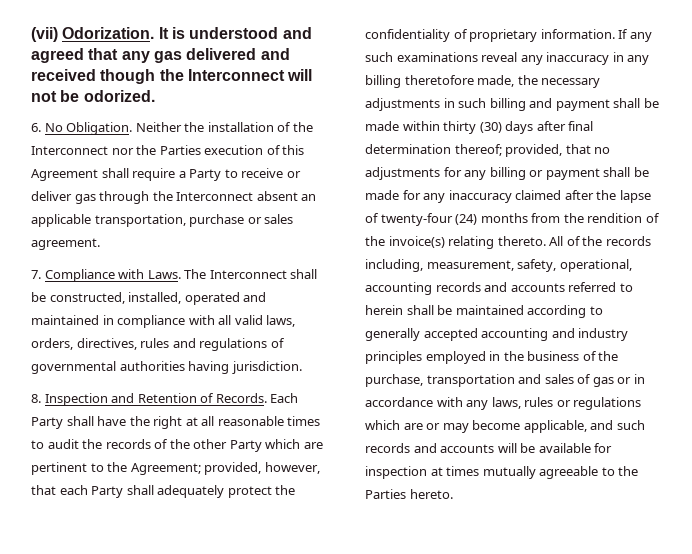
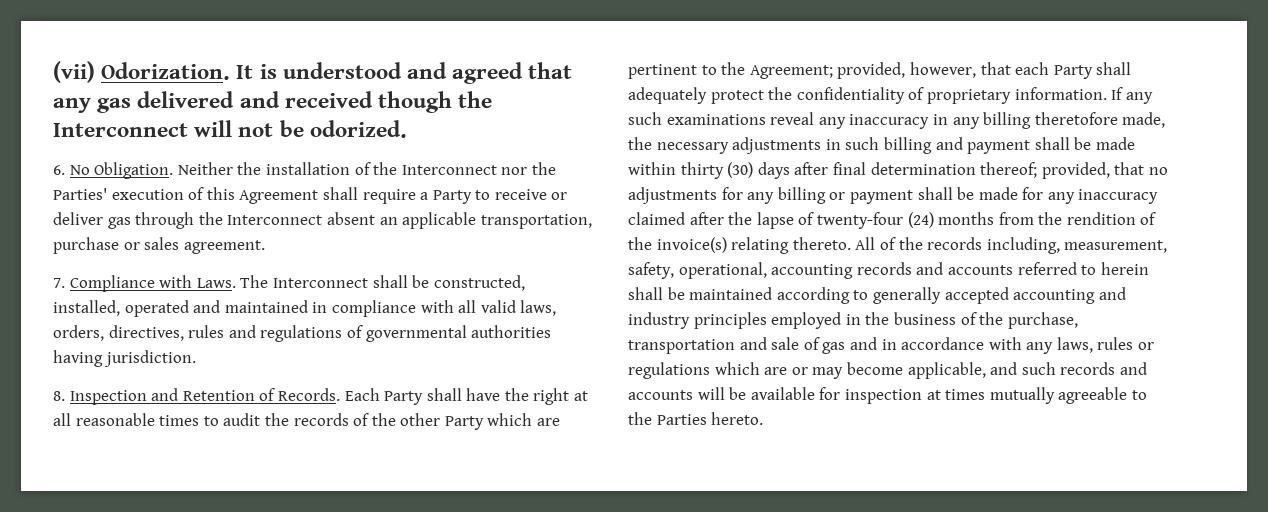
- Neither the installation of the Interconnect nor the Parties execution of this Agreement shall require a Party to receive or deliver gas through the Interconnect absent an applicable transportation, purchase or sales agreement.
+ Neither the installation of the Interconnect nor the Parties' execution of this Agreement shall require a Party to receive or deliver gas through the Interconnect absent an applicable transportation, purchase or sales agreement.
- All of the records including, measurement, safety, operational, accounting records and accounts referred to herein shall be maintained according to generally accepted accounting and industry principles employed in the business of the purchase, transportation and sales of gas or in accordance with any laws, rules or regulations which are or may become applicable, and such records and accounts will be available for inspection at times mutually agreeable to the Parties hereto.
+ All of the records including, measurement, safety, operational, accounting records and accounts referred to herein shall be maintained according to generally accepted accounting and industry principles employed in the business of the purchase, transportation and sale of gas and in accordance with any laws, rules or regulations which are or may become applicable, and such records and accounts will be available for inspection at times mutually agreeable to the Parties hereto.

